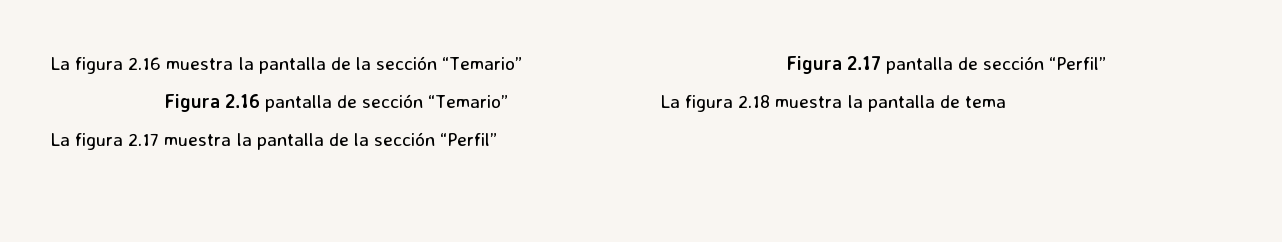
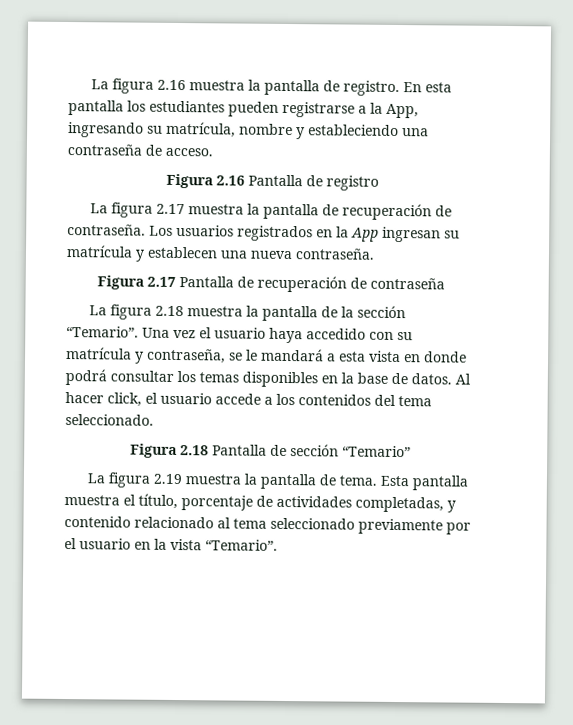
- La figura 2.16 muestra la pantalla de la sección “Temario”
- Figura 2.16 pantalla de sección “Temario”
+ La figura 2.16 muestra la pantalla de registro. En esta pantalla los estudiantes pueden registrarse a la App, ingresando su matrícula, nombre y estableciendo una contraseña de acceso.
+ Figura 2.16 Pantalla de registro
- La figura 2.17 muestra la pantalla de la sección “Perfil”
- Figura 2.17 pantalla de sección “Perfil”
+ La figura 2.17 muestra la pantalla de recuperación de contraseña. Los usuarios registrados en la App ingresan su matrícula y establecen una nueva contraseña.
+ Figura 2.17 Pantalla de recuperación de contraseña
- La figura 2.18 muestra la pantalla de tema
+ La figura 2.18 muestra la pantalla de la sección “Temario”. Una vez el usuario haya accedido con su matrícula y contraseña, se le mandará a esta vista en donde podrá consultar los temas disponibles en la base de datos. Al hacer click, el usuario accede a los contenidos del tema seleccionado.
+ Figura 2.18 Pantalla de sección “Temario”
+ La figura 2.19 muestra la pantalla de tema. Esta pantalla muestra el título, porcentaje de actividades completadas, y contenido relacionado al tema seleccionado previamente por el usuario en la vista “Temario”.

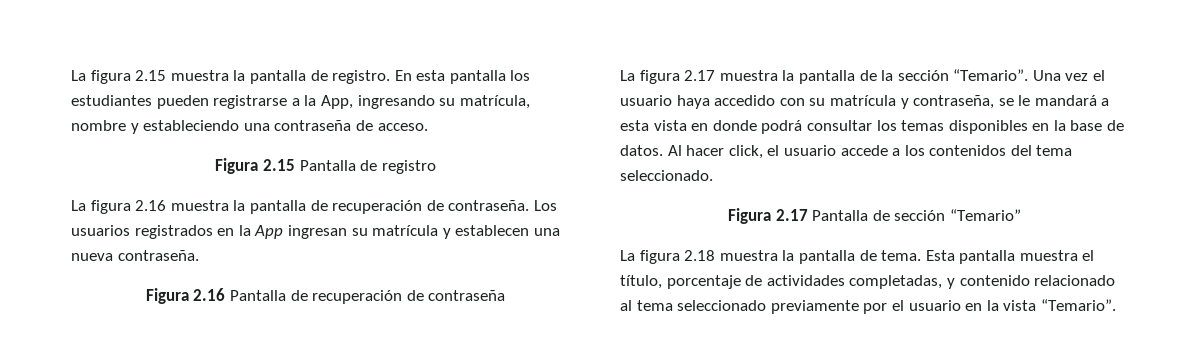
- La figura 2.16 muestra la pantalla de registro.
+ La figura 2.15 muestra la pantalla de registro.
- Figura 2.16 Pantalla de registro
+ Figura 2.15 Pantalla de registro
- La figura 2.17 muestra la pantalla de recuperación de contraseña.
+ La figura 2.16 muestra la pantalla de recuperación de contraseña.
- Figura 2.17 Pantalla de recuperación de contraseña
+ Figura 2.16 Pantalla de recuperación de contraseña
- La figura 2.18 muestra la pantalla de la sección “Temario”.
+ La figura 2.17 muestra la pantalla de la sección “Temario”.
- Figura 2.18 Pantalla de sección “Temario”
+ Figura 2.17 Pantalla de sección “Temario”
- La figura 2.19 muestra la pantalla de tema.
+ La figura 2.18 muestra la pantalla de tema.

